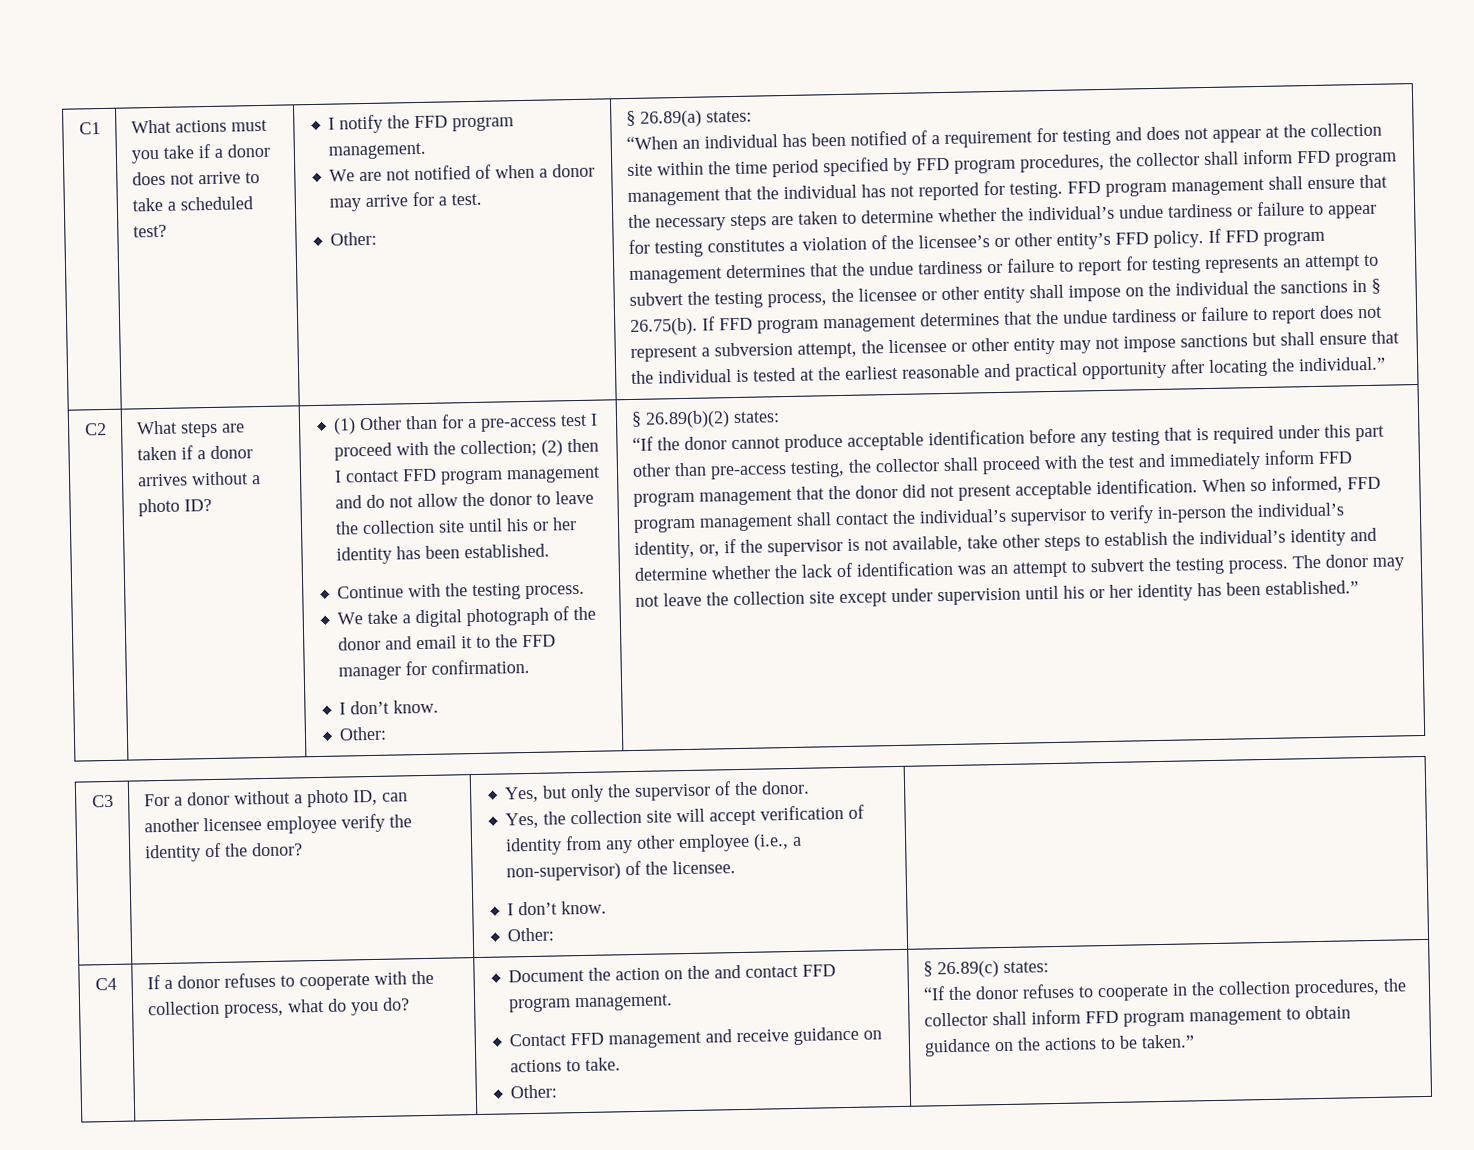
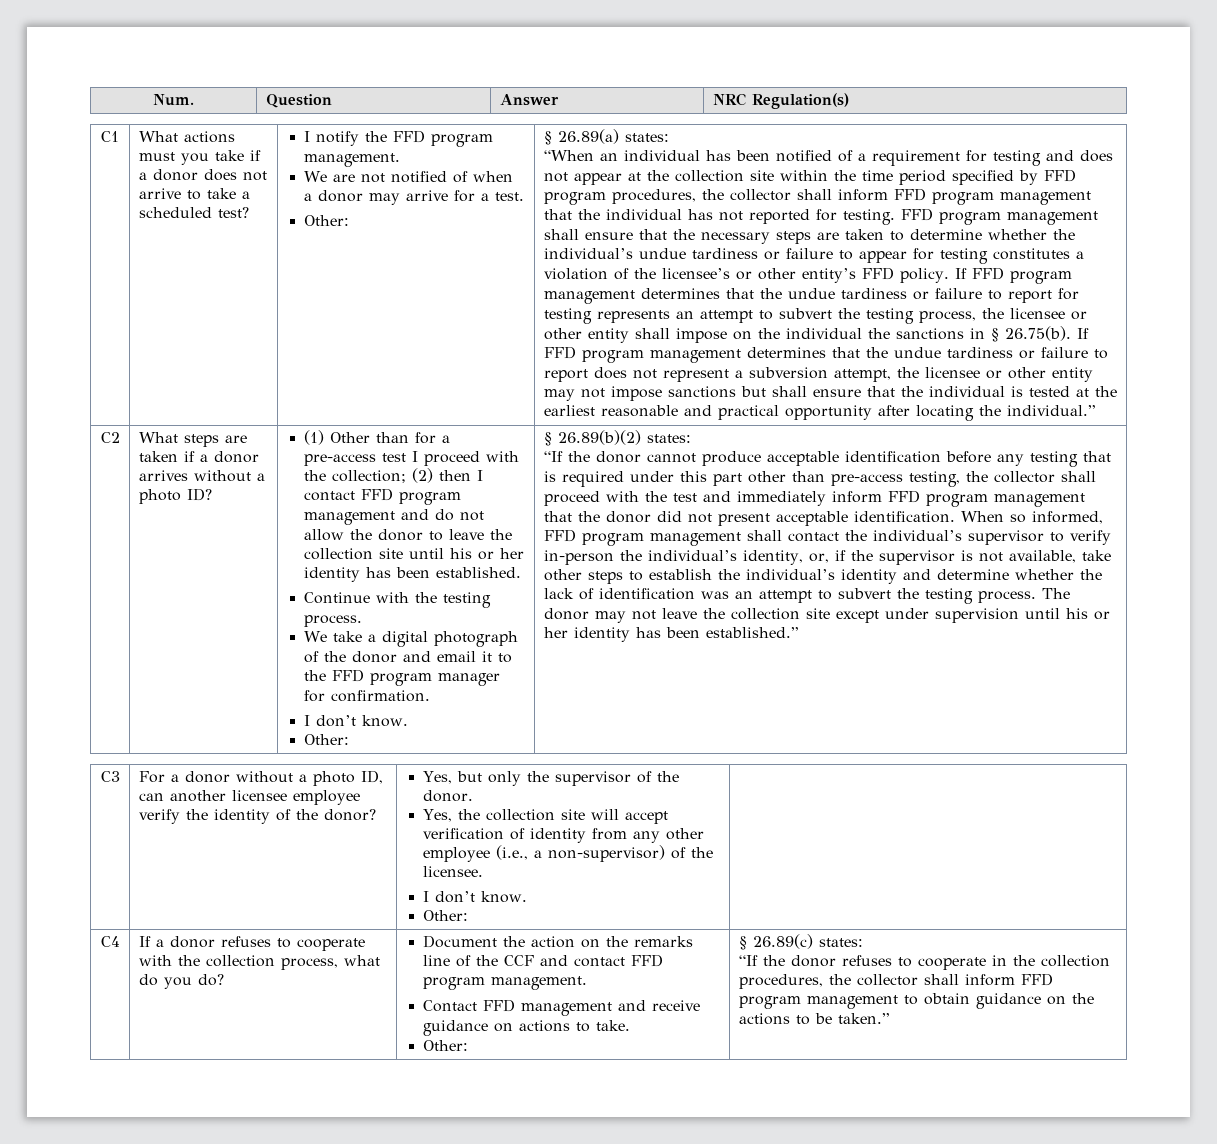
+ Num. | Question | Answer | NRC Regulation(s)
- We take a digital photograph of the donor and email it to the FFD manager for confirmation.
+ We take a digital photograph of the donor and email it to the FFD program manager for confirmation.
- Document the action on the and contact FFD program management.
+ Document the action on the remarks line of the CCF and contact FFD program management.

